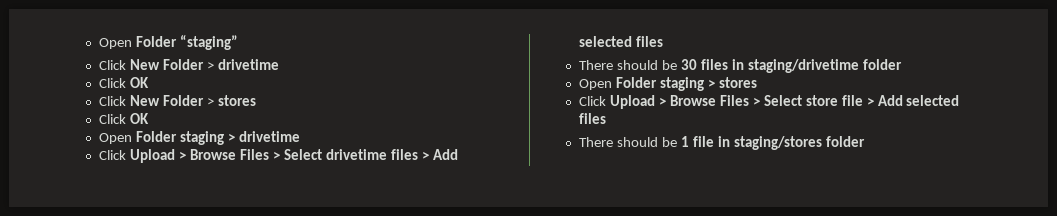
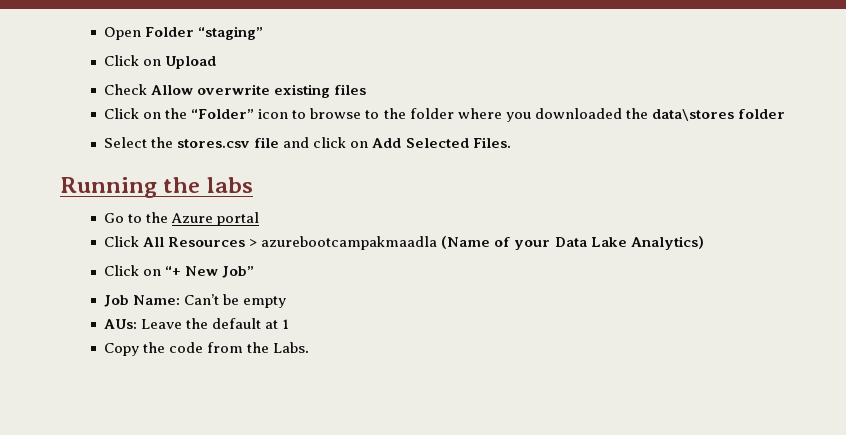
- Click New Folder > drivetime
- Click OK
- Click New Folder > stores
- Click OK
- Open Folder staging > drivetime
- Click Upload > Browse Files > Select drivetime files > Add selected files
- There should be 30 files in staging/drivetime folder
- Open Folder staging > stores
- Click Upload > Browse Files > Select store file > Add selected files
- There should be 1 file in staging/stores folder
+ Click on Upload
+ Check Allow overwrite existing files
+ Click on the “Folder” icon to browse to the folder where you downloaded the data\stores folder
+ Select the stores.csv file and click on Add Selected Files.
+ Running the labs
+ Go to the Azure portal
+ Click All Resources > azurebootcampakmaadla (Name of your Data Lake Analytics)
+ Click on “+ New Job”
+ Job Name: Can’t be empty
+ AUs: Leave the default at 1
+ Copy the code from the Labs.

